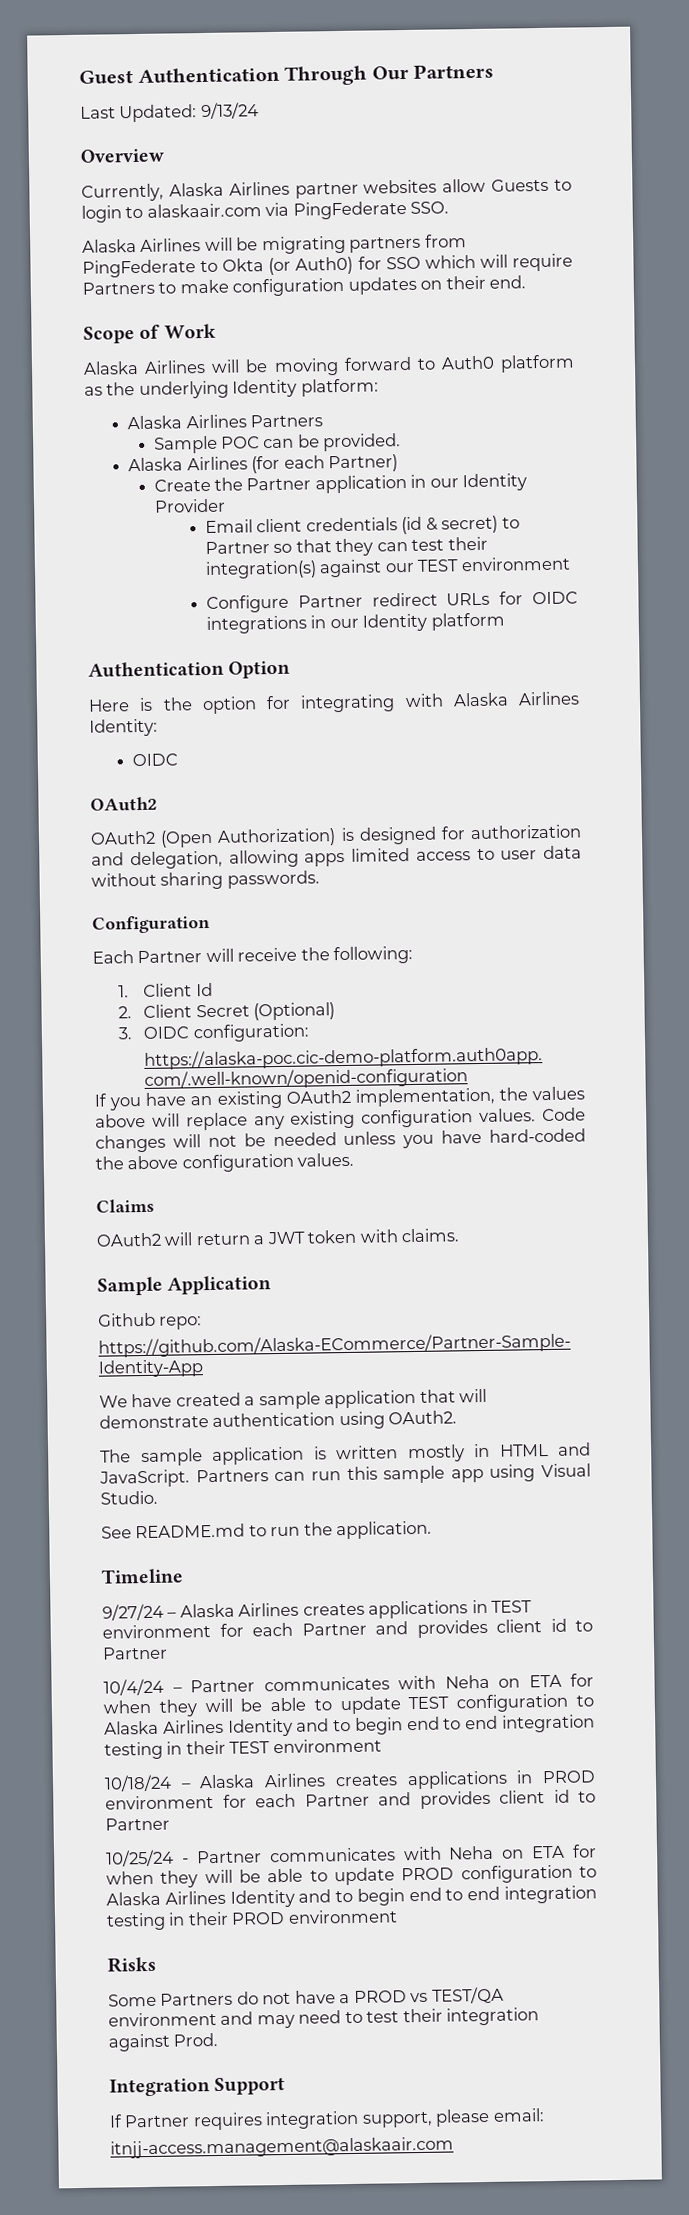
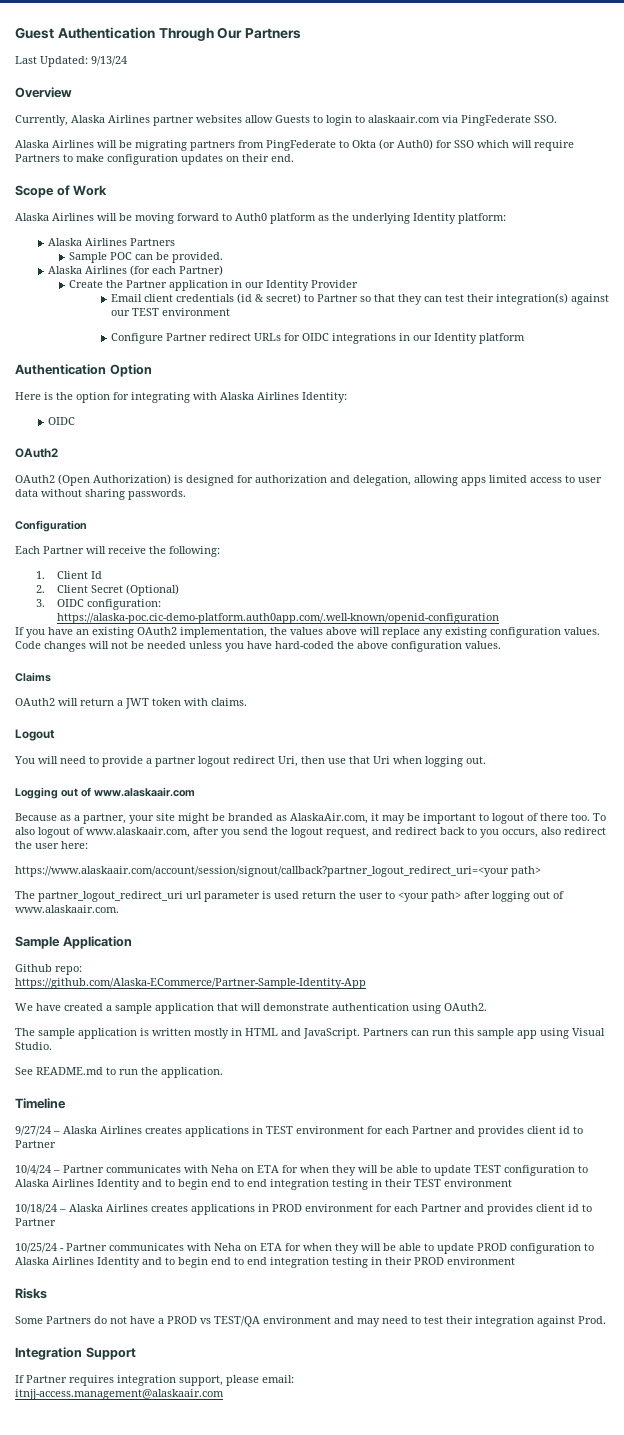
+ Logout
+ You will need to provide a partner logout redirect Uri, then use that Uri when logging out.
+ Logging out of www.alaskaair.com
+ Because as a partner, your site might be branded as AlaskaAir.com, it may be important to logout of there too. To also logout of www.alaskaair.com, after you send the logout request, and redirect back to you occurs, also redirect the user here:
+ https://www.alaskaair.com/account/session/signout/callback?partner_logout_redirect_uri=<your path>
+ The partner_logout_redirect_uri url parameter is used return the user to <your path> after logging out of www.alaskaair.com.

